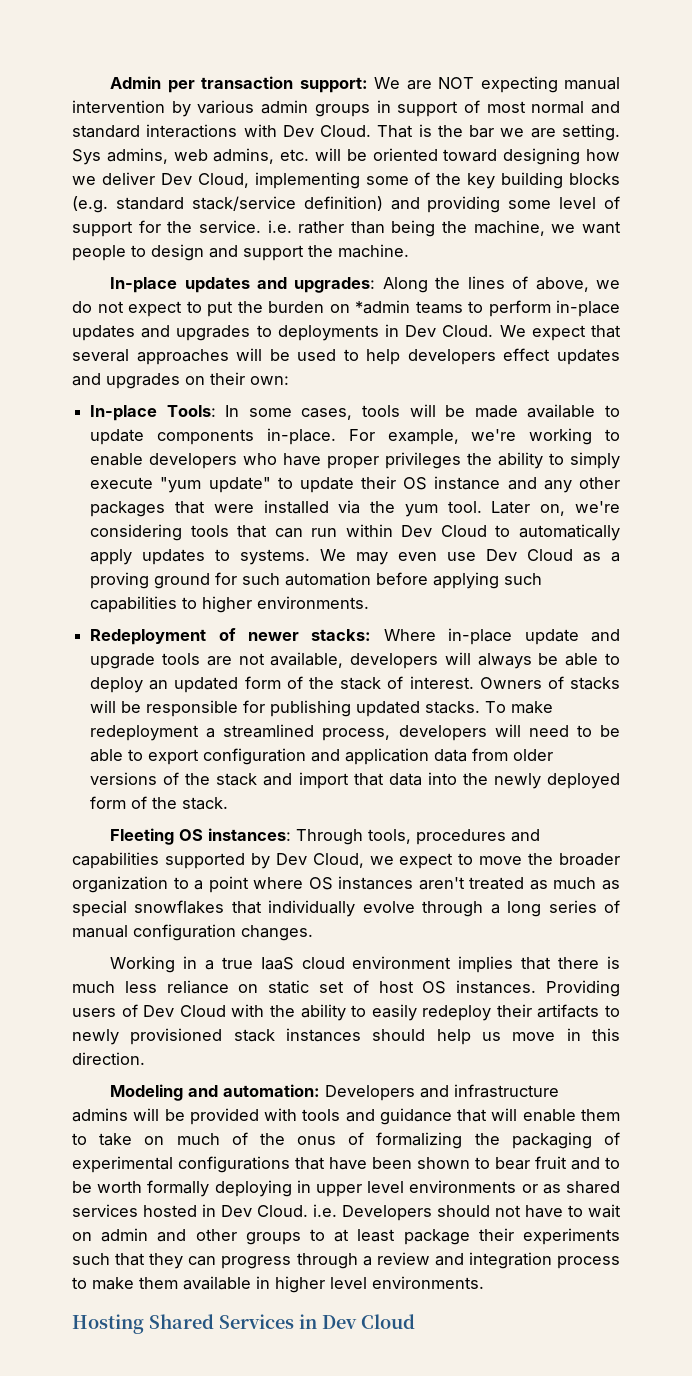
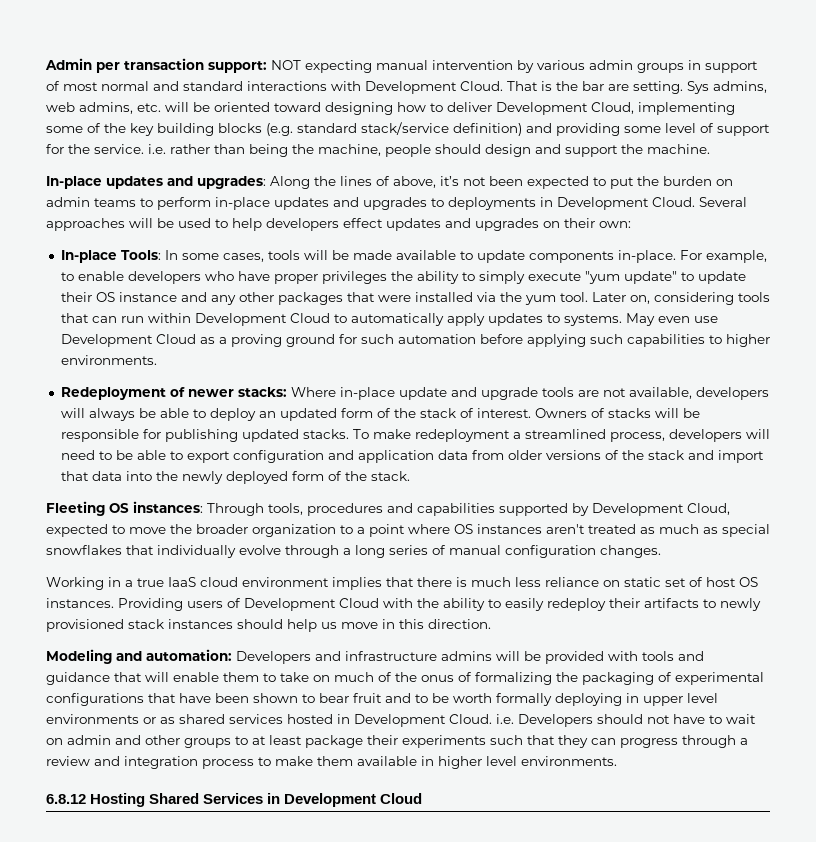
- Admin per transaction support: We are NOT expecting manual intervention by various admin groups in support of most normal and standard interactions with Dev Cloud.
+ Admin per transaction support: NOT expecting manual intervention by various admin groups in support of most normal and standard interactions with Development Cloud.
- That is the bar we are setting.
+ That is the bar are setting.
- Sys admins, web admins, etc. will be oriented toward designing how we deliver Dev Cloud, implementing some of the key building blocks (e.g. standard stack/service definition) and providing some level of support for the service. i.e. rather than being the machine, we want people to design and support the machine.
+ Sys admins, web admins, etc. will be oriented toward designing how to deliver Development Cloud, implementing some of the key building blocks (e.g. standard stack/service definition) and providing some level of support for the service. i.e. rather than being the machine, people should design and support the machine.
- In-place updates and upgrades: Along the lines of above, we do not expect to put the burden on *admin teams to perform in-place updates and upgrades to deployments in Dev Cloud. We expect that several approaches will be used to help developers effect updates and upgrades on their own:
+ In-place updates and upgrades: Along the lines of above, it’s not been expected to put the burden on admin teams to perform in-place updates and upgrades to deployments in Development Cloud. Several approaches will be used to help developers effect updates and upgrades on their own:
- For example, we're working to enable developers who have proper privileges the ability to simply execute "yum update" to update their OS instance and any other packages that were installed via the yum tool.
+ For example, to enable developers who have proper privileges the ability to simply execute "yum update" to update their OS instance and any other packages that were installed via the yum tool.
- Later on, we're considering tools that can run within Dev Cloud to automatically apply updates to systems.
+ Later on, considering tools that can run within Development Cloud to automatically apply updates to systems.
- We may even use Dev Cloud as a proving ground for such automation before applying such capabilities to higher environments.
+ May even use Development Cloud as a proving ground for such automation before applying such capabilities to higher environments.
- Fleeting OS instances: Through tools, procedures and capabilities supported by Dev Cloud, we expect to move the broader organization to a point where OS instances aren't treated as much as special snowflakes that individually evolve through a long series of manual configuration changes.
+ Fleeting OS instances: Through tools, procedures and capabilities supported by Development Cloud, expected to move the broader organization to a point where OS instances aren't treated as much as special snowflakes that individually evolve through a long series of manual configuration changes.
- Providing users of Dev Cloud with the ability to easily redeploy their artifacts to newly provisioned stack instances should help us move in this direction.
+ Providing users of Development Cloud with the ability to easily redeploy their artifacts to newly provisioned stack instances should help us move in this direction.
- Developers and infrastructure admins will be provided with tools and guidance that will enable them to take on much of the onus of formalizing the packaging of experimental configurations that have been shown to bear fruit and to be worth formally deploying in upper level environments or as shared services hosted in Dev Cloud. i.e. Developers should not have to wait on admin and other groups to at least package their experiments such that they can progress through a review and integration process to make them available in higher level environments.
+ Developers and infrastructure admins will be provided with tools and guidance that will enable them to take on much of the onus of formalizing the packaging of experimental configurations that have been shown to bear fruit and to be worth formally deploying in upper level environments or as shared services hosted in Development Cloud. i.e. Developers should not have to wait on admin and other groups to at least package their experiments such that they can progress through a review and integration process to make them available in higher level environments.
- Hosting Shared Services in Dev Cloud
+ 6.8.12 Hosting Shared Services in Development Cloud

